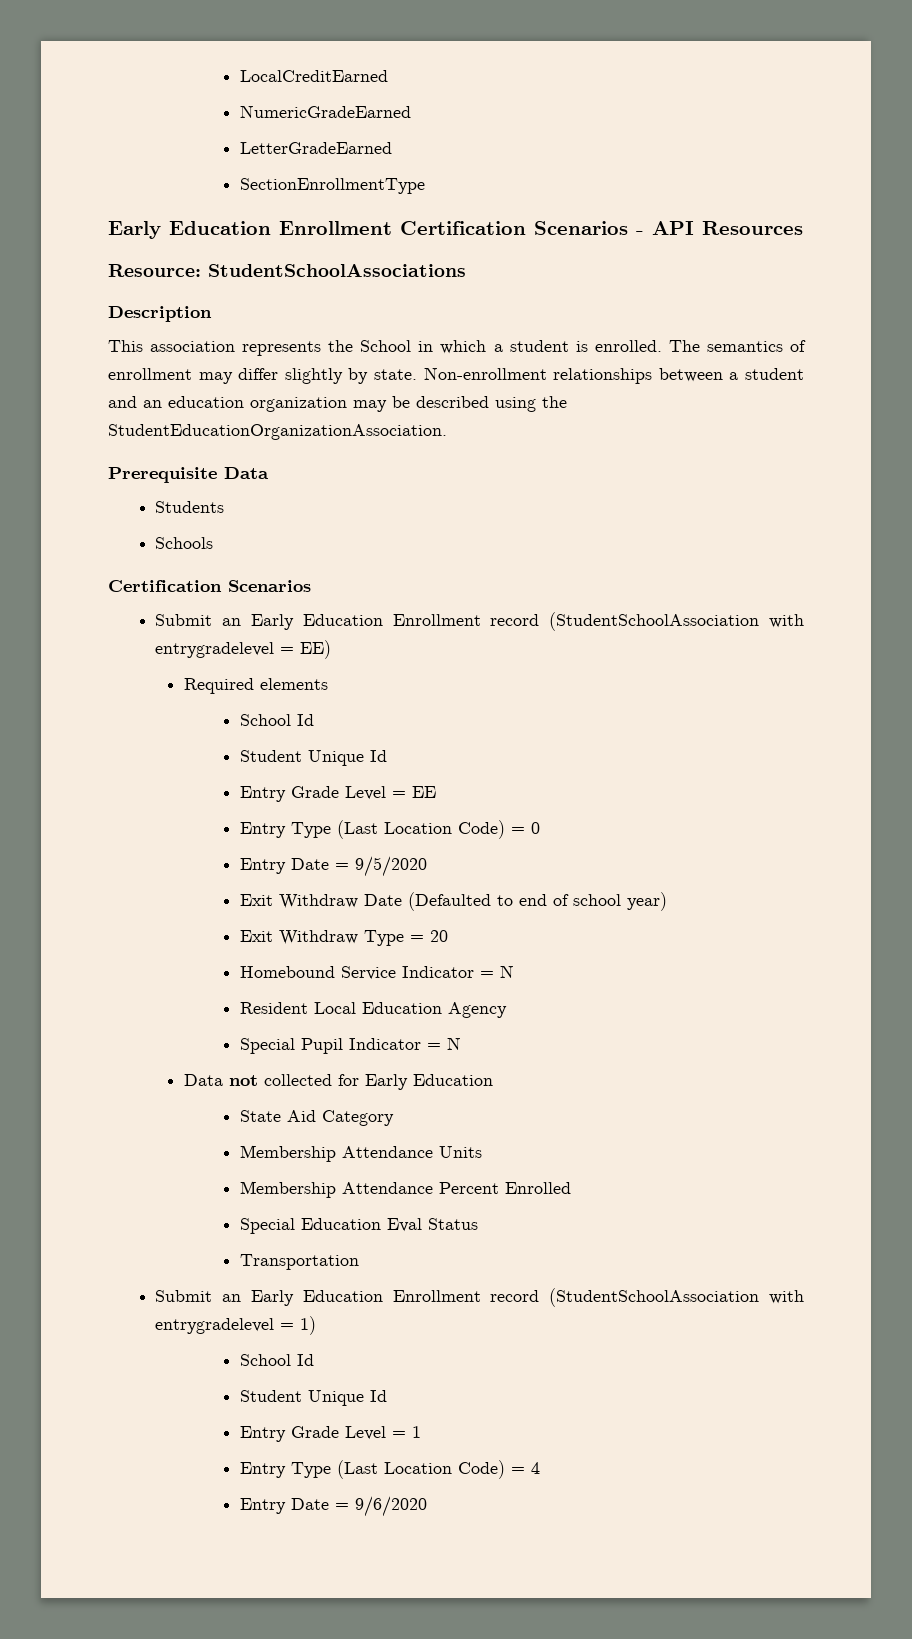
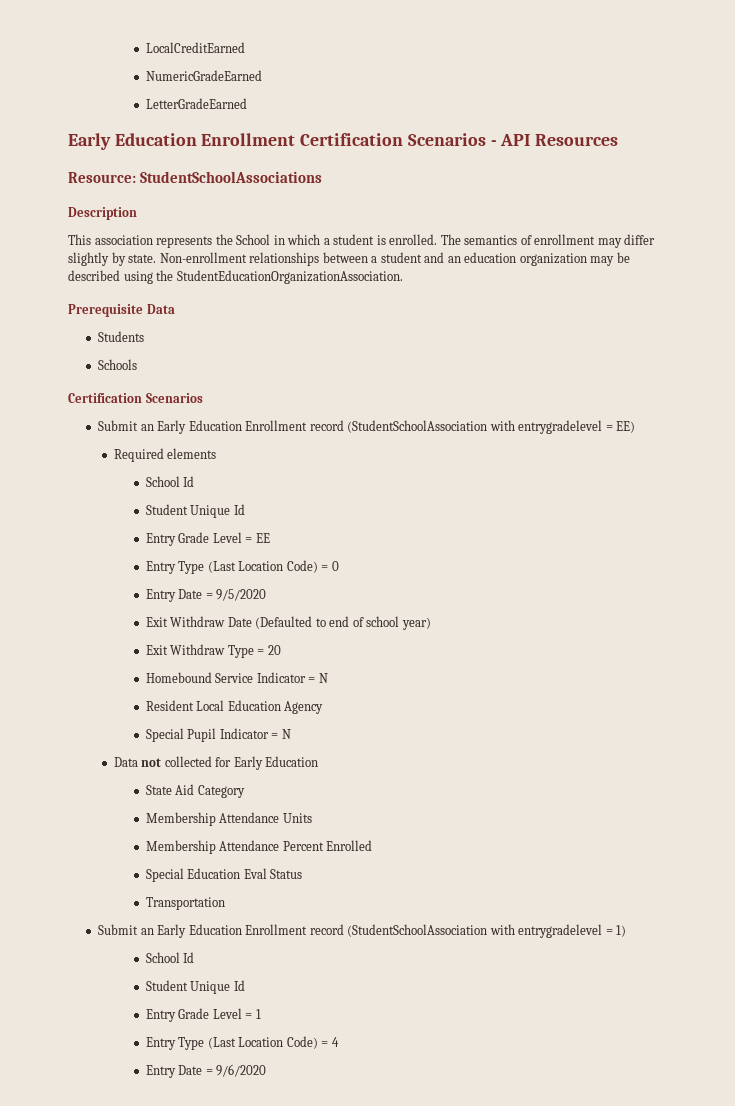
- SectionEnrollmentType

